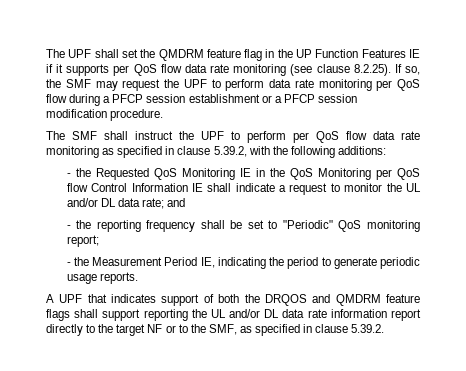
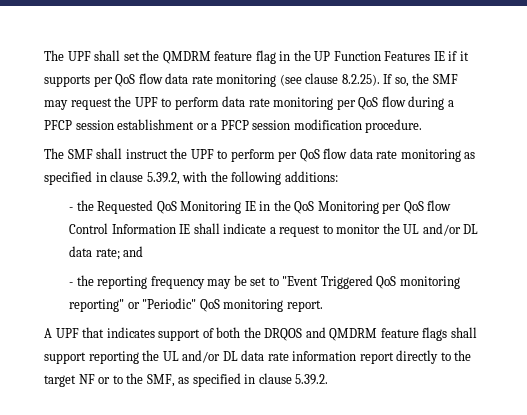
- - the reporting frequency shall be set to "Periodic" QoS monitoring report;
- - the Measurement Period IE, indicating the period to generate periodic usage reports.
+ - the reporting frequency may be set to "Event Triggered QoS monitoring reporting" or "Periodic" QoS monitoring report.

